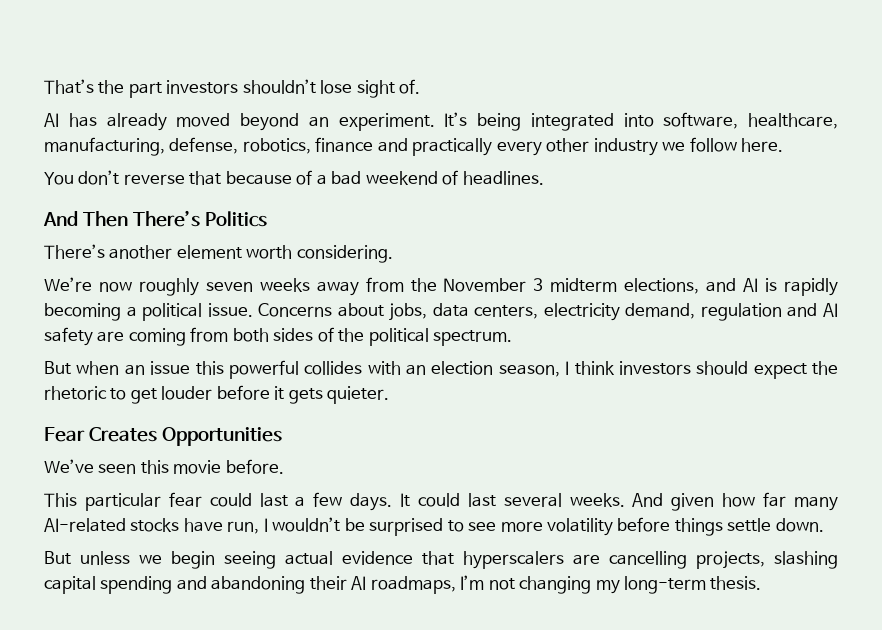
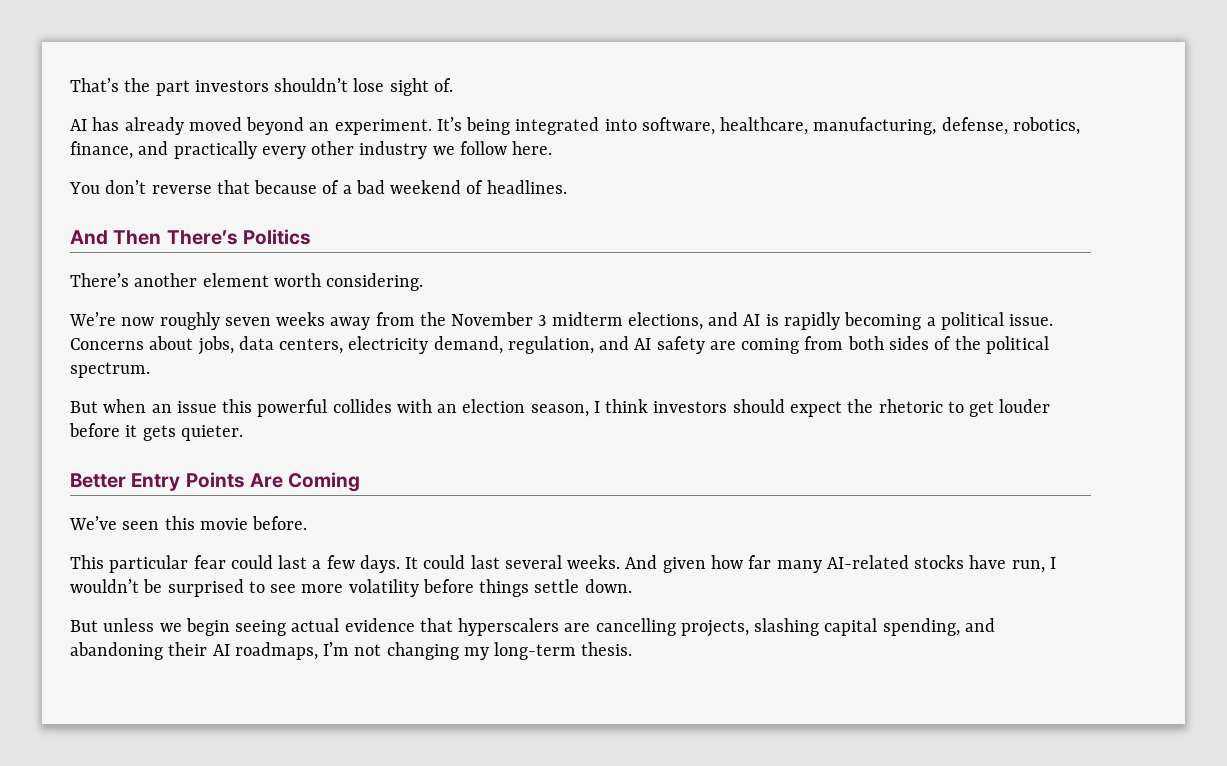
- It’s being integrated into software, healthcare, manufacturing, defense, robotics, finance and practically every other industry we follow here.
+ It’s being integrated into software, healthcare, manufacturing, defense, robotics, finance, and practically every other industry we follow here.
- Concerns about jobs, data centers, electricity demand, regulation and AI safety are coming from both sides of the political spectrum.
+ Concerns about jobs, data centers, electricity demand, regulation, and AI safety are coming from both sides of the political spectrum.
- Fear Creates Opportunities
+ Better Entry Points Are Coming
- But unless we begin seeing actual evidence that hyperscalers are cancelling projects, slashing capital spending and abandoning their AI roadmaps, I’m not changing my long-term thesis.
+ But unless we begin seeing actual evidence that hyperscalers are cancelling projects, slashing capital spending, and abandoning their AI roadmaps, I’m not changing my long-term thesis.

